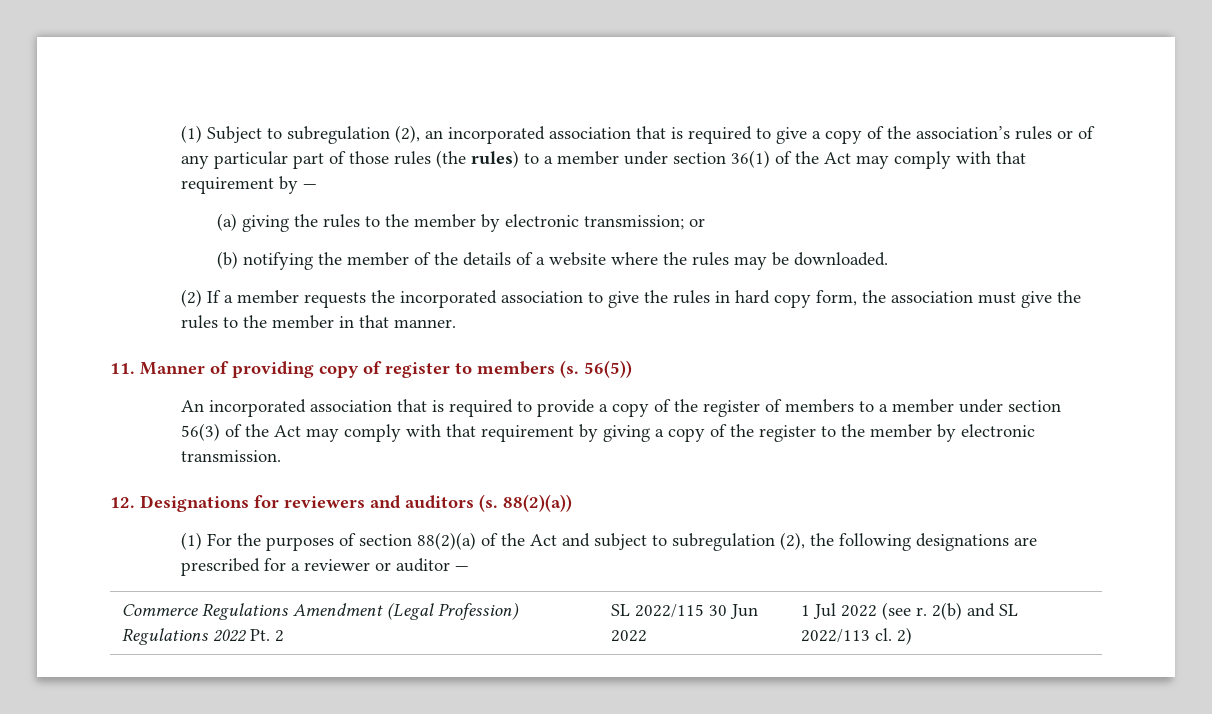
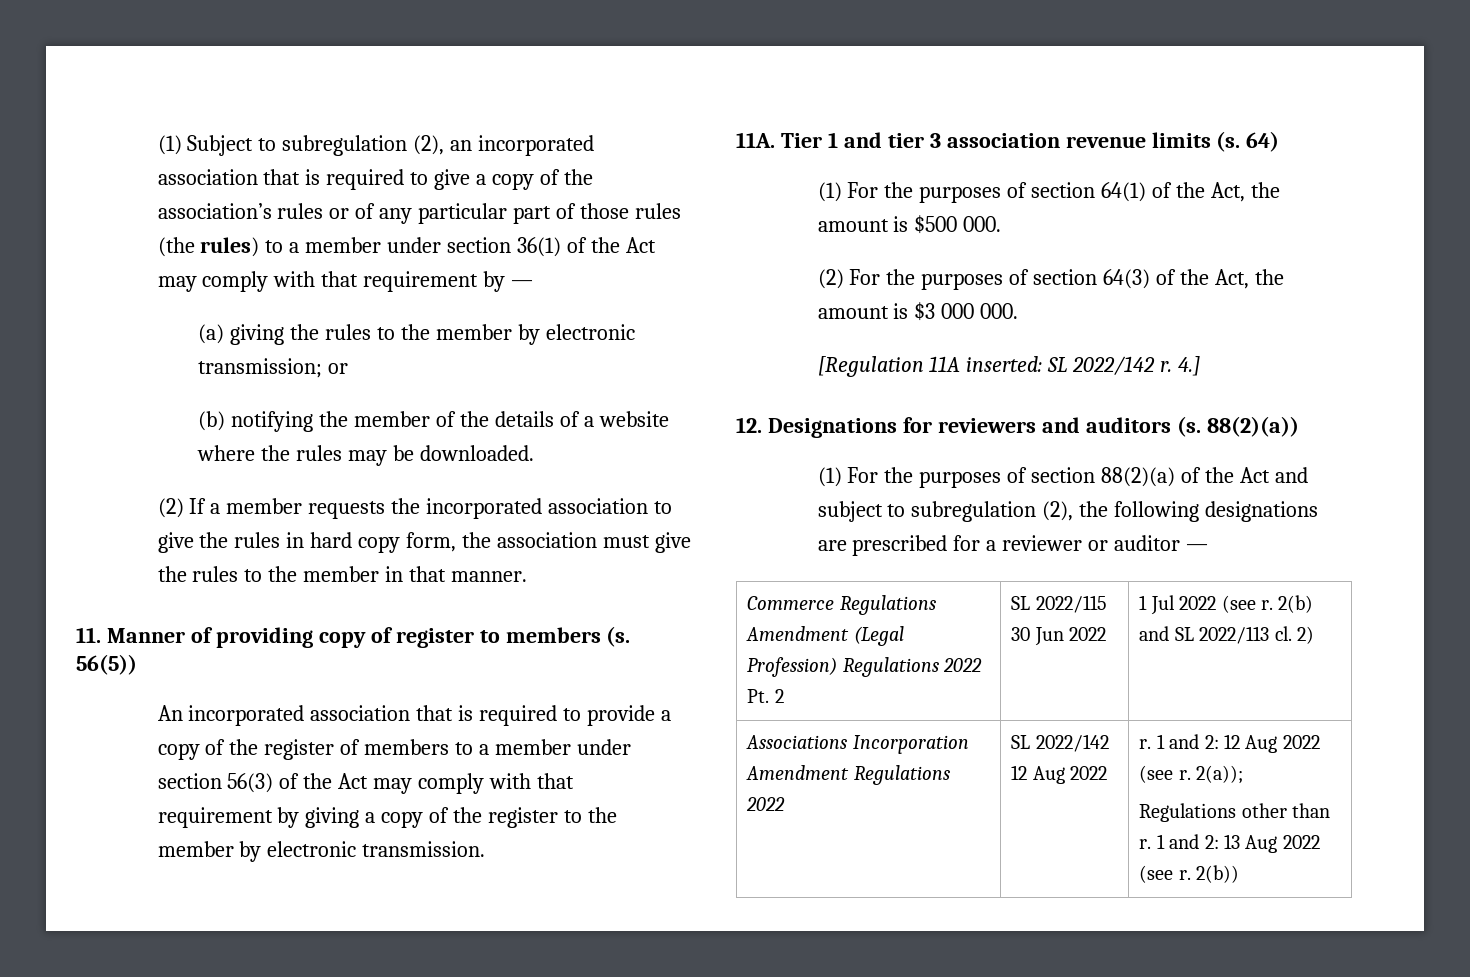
+ 11A. Tier 1 and tier 3 association revenue limits (s. 64)
+ (1) For the purposes of section 64(1) of the Act, the amount is $500 000.
+ (2) For the purposes of section 64(3) of the Act, the amount is $3 000 000.
+ [Regulation 11A inserted: SL 2022/142 r. 4.]
+ Associations Incorporation Amendment Regulations 2022 | SL 2022/142 12 Aug 2022 | r. 1 and 2: 12 Aug 2022 (see r. 2(a));
+ Regulations other than r. 1 and 2: 13 Aug 2022 (see r. 2(b))

